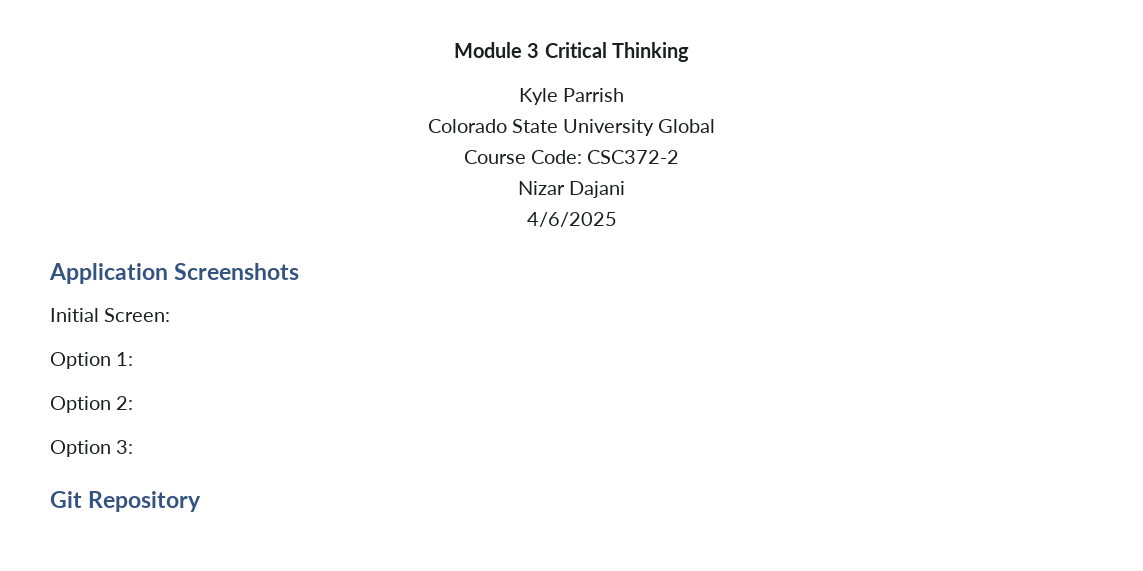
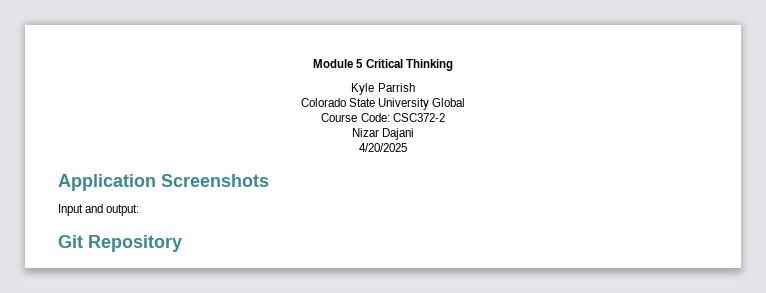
- Module 3 Critical Thinking
+ Module 5 Critical Thinking
- 4/6/2025
+ 4/20/2025
- Initial Screen:
- Option 1:
- Option 2:
- Option 3:
+ Input and output:

